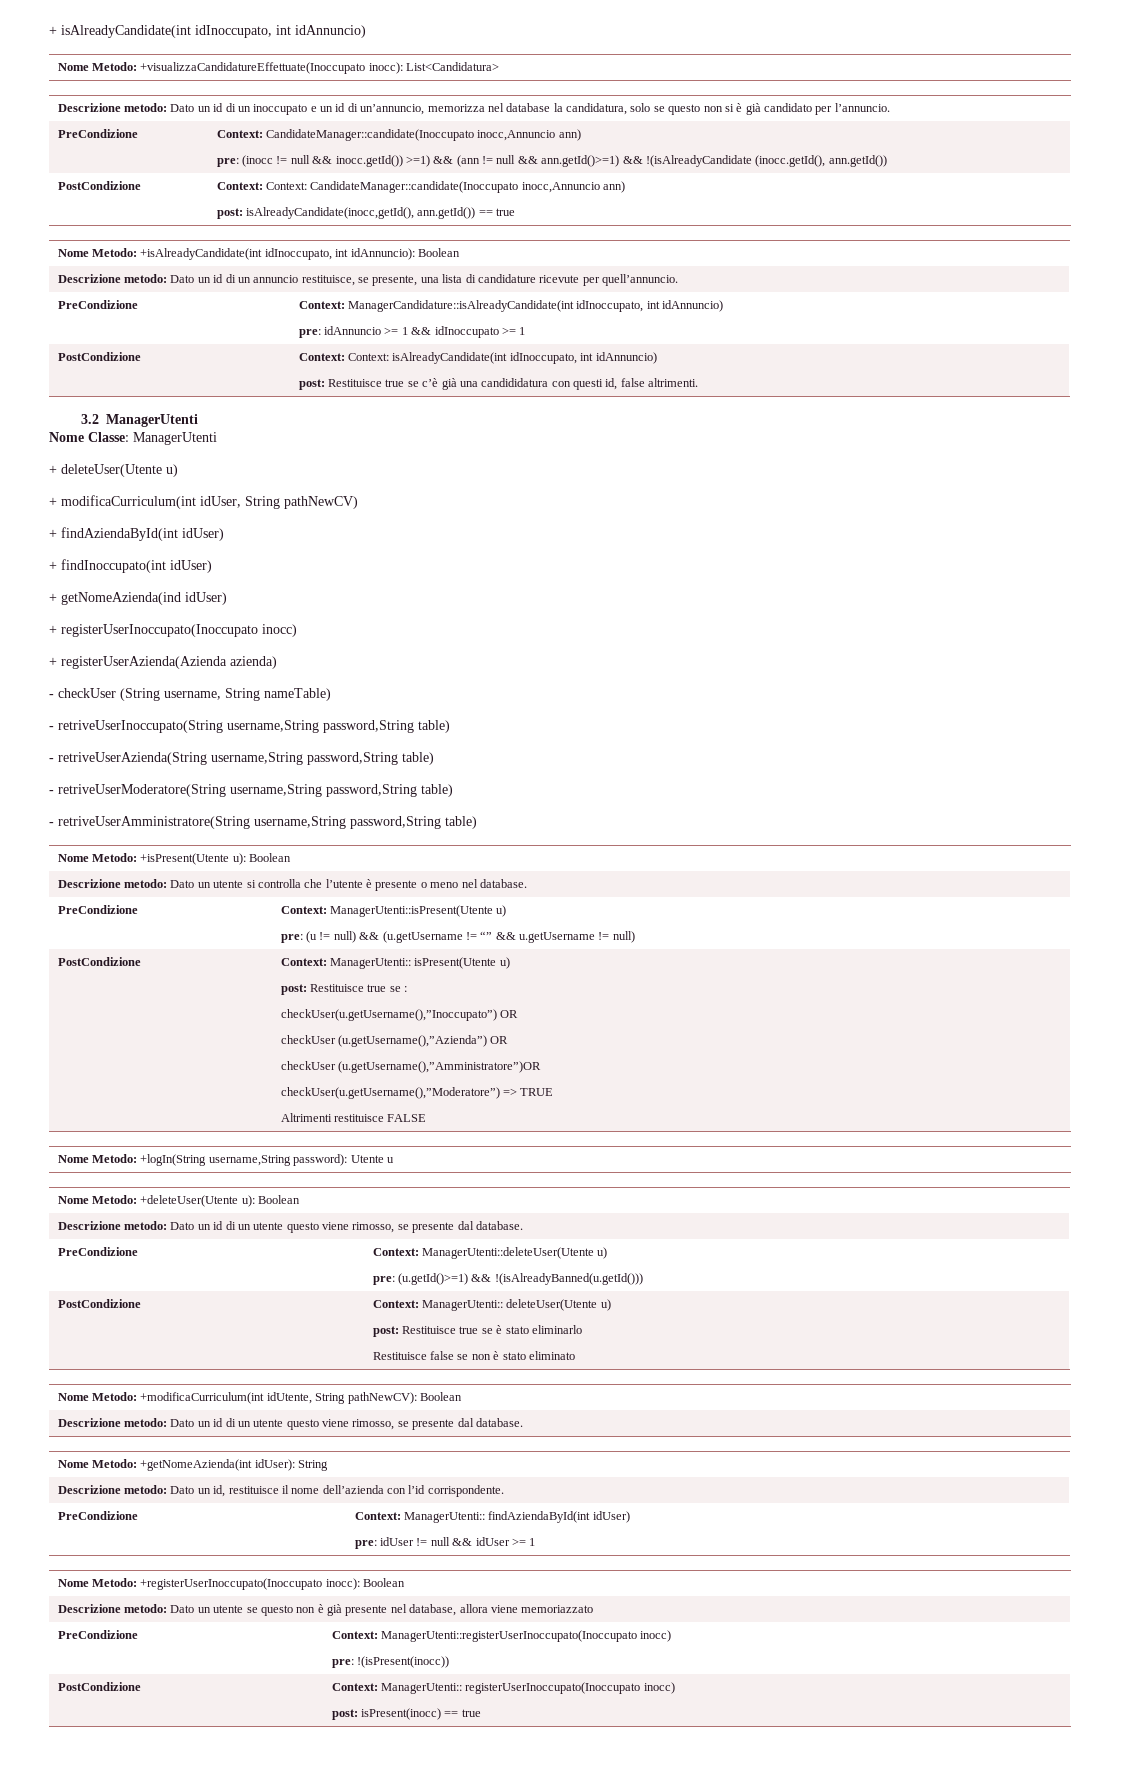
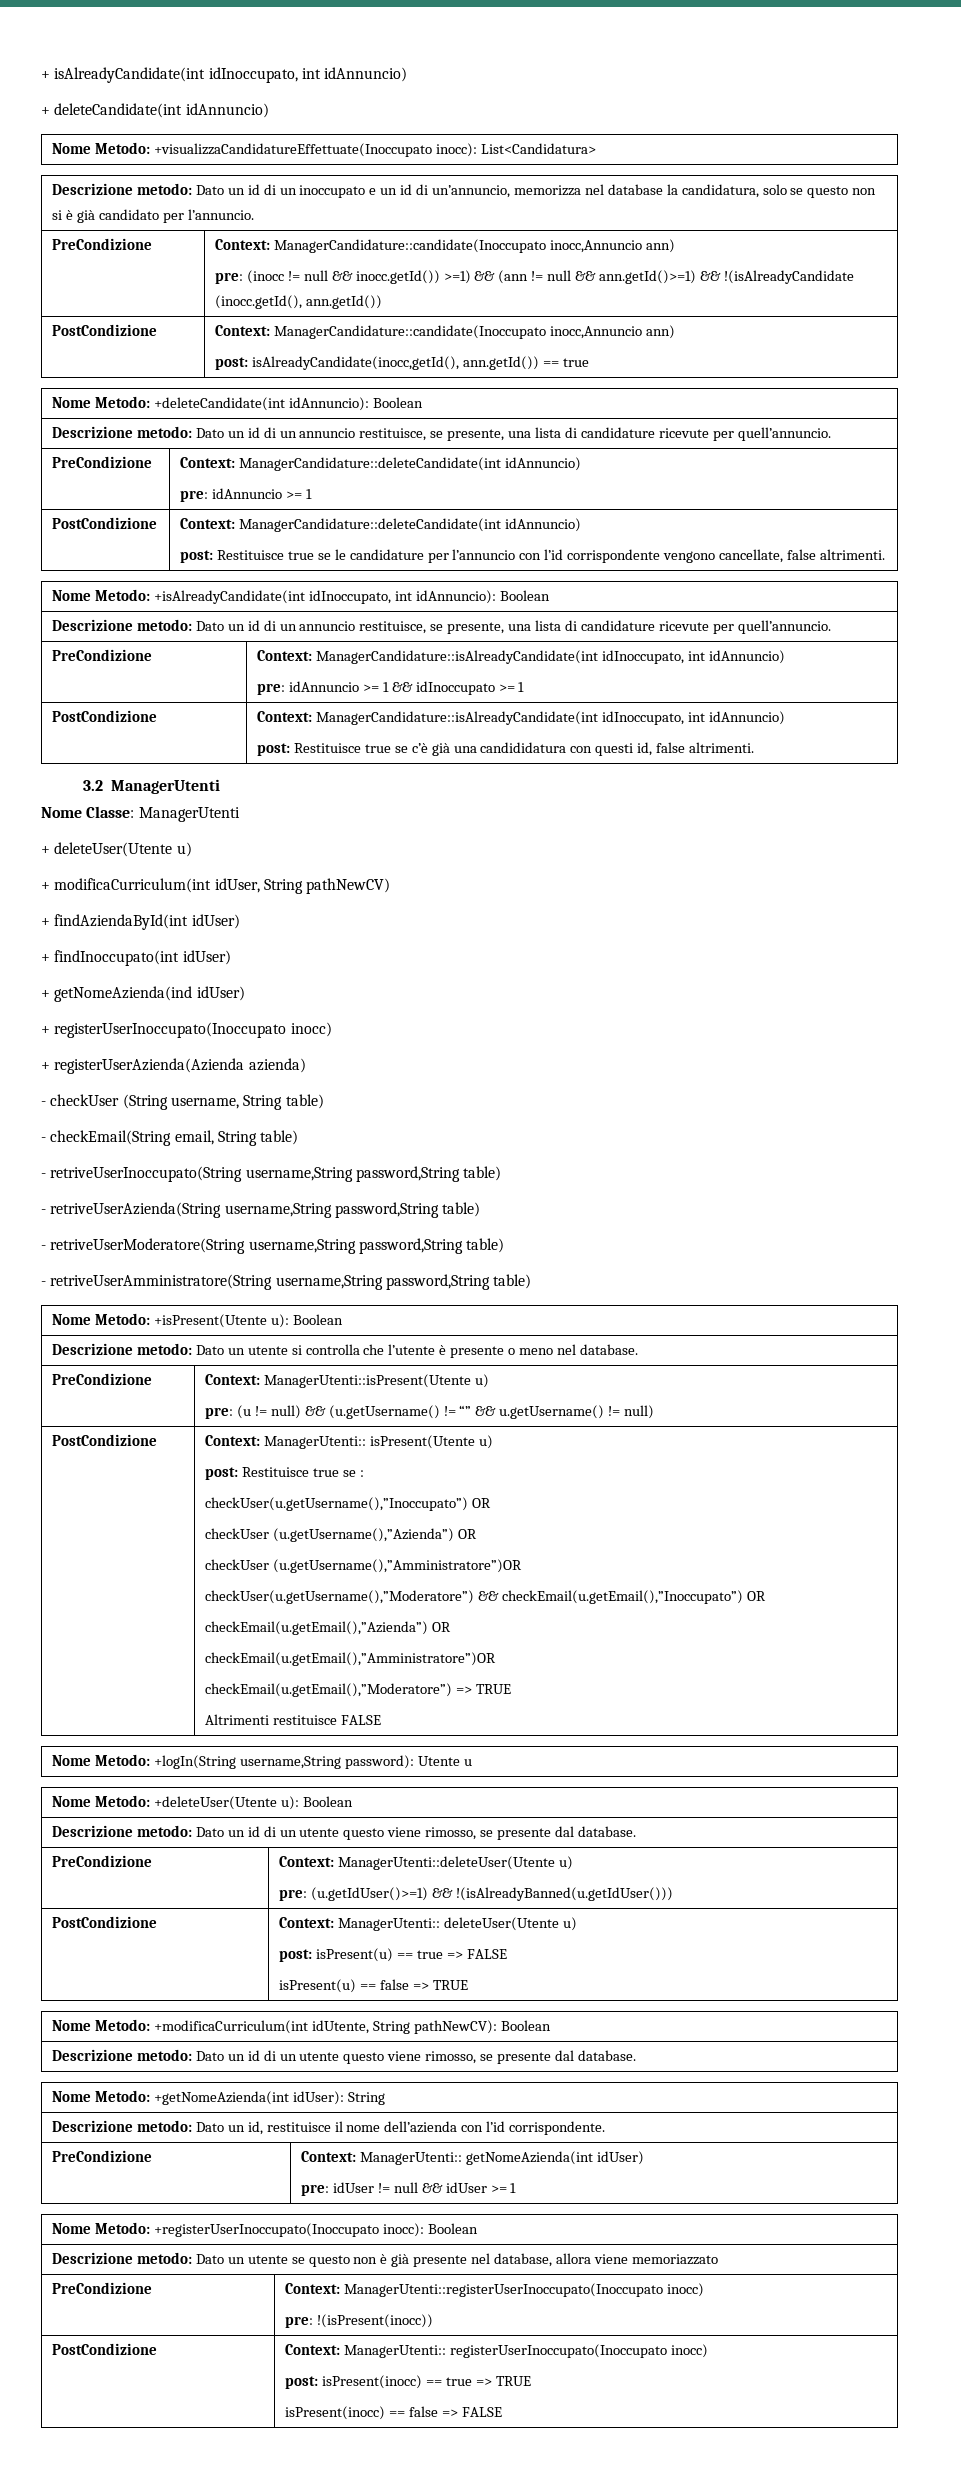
+ + deleteCandidate(int idAnnuncio)
- PreCondizione | Context: CandidateManager::candidate(Inoccupato inocc,Annuncio ann)
+ PreCondizione | Context: ManagerCandidature::candidate(Inoccupato inocc,Annuncio ann)
- PostCondizione | Context: Context: CandidateManager::candidate(Inoccupato inocc,Annuncio ann)
+ PostCondizione | Context: ManagerCandidature::candidate(Inoccupato inocc,Annuncio ann)
+ Nome Metodo: +deleteCandidate(int idAnnuncio): Boolean
+ Descrizione metodo: Dato un id di un annuncio restituisce, se presente, una lista di candidature ricevute per quell’annuncio.
+ PreCondizione | Context: ManagerCandidature::deleteCandidate(int idAnnuncio)
+ pre: idAnnuncio >= 1
+ PostCondizione | Context: ManagerCandidature::deleteCandidate(int idAnnuncio)
+ post: Restituisce true se le candidature per l’annuncio con l’id corrispondente vengono cancellate, false altrimenti.
- PostCondizione | Context: Context: isAlreadyCandidate(int idInoccupato, int idAnnuncio)
+ PostCondizione | Context: ManagerCandidature::isAlreadyCandidate(int idInoccupato, int idAnnuncio)
- - checkUser (String username, String nameTable)
+ - checkUser (String username, String table)
+ - checkEmail(String email, String table)
  PreCondizione | Context: ManagerUtenti::isPresent(Utente u)
- pre: (u != null) && (u.getUsername != “” && u.getUsername != null)
+ pre: (u != null) && (u.getUsername() != “” && u.getUsername() != null)
  PostCondizione | Context: ManagerUtenti:: isPresent(Utente u)
  post: Restituisce true se :
  checkUser(u.getUsername(),”Inoccupato”) OR
  checkUser (u.getUsername(),”Azienda”) OR
  checkUser (u.getUsername(),”Amministratore”)OR
- checkUser(u.getUsername(),”Moderatore”) => TRUE
+ checkUser(u.getUsername(),”Moderatore”) && checkEmail(u.getEmail(),”Inoccupato”) OR
+ checkEmail(u.getEmail(),”Azienda”) OR
+ checkEmail(u.getEmail(),”Amministratore”)OR
+ checkEmail(u.getEmail(),”Moderatore”) => TRUE
  PreCondizione | Context: ManagerUtenti::deleteUser(Utente u)
- pre: (u.getId()>=1) && !(isAlreadyBanned(u.getId()))
+ pre: (u.getIdUser()>=1) && !(isAlreadyBanned(u.getIdUser()))
  PostCondizione | Context: ManagerUtenti:: deleteUser(Utente u)
- post: Restituisce true se è stato eliminarlo
- Restituisce false se non è stato eliminato
+ post: isPresent(u) == true => FALSE
+ isPresent(u) == false => TRUE
- PreCondizione | Context: ManagerUtenti:: findAziendaById(int idUser)
+ PreCondizione | Context: ManagerUtenti:: getNomeAzienda(int idUser)
  PostCondizione | Context: ManagerUtenti:: registerUserInoccupato(Inoccupato inocc)
- post: isPresent(inocc) == true
+ post: isPresent(inocc) == true => TRUE
+ isPresent(inocc) == false => FALSE

